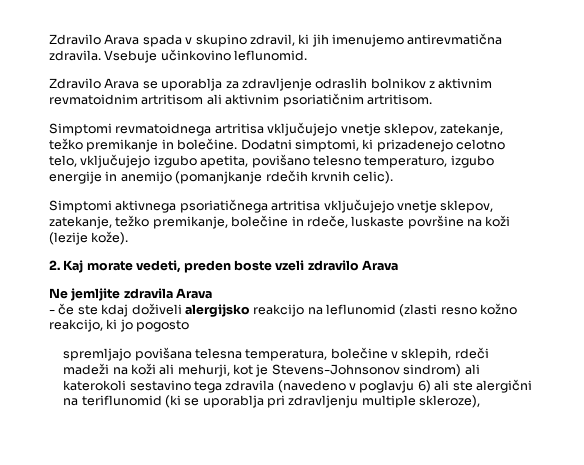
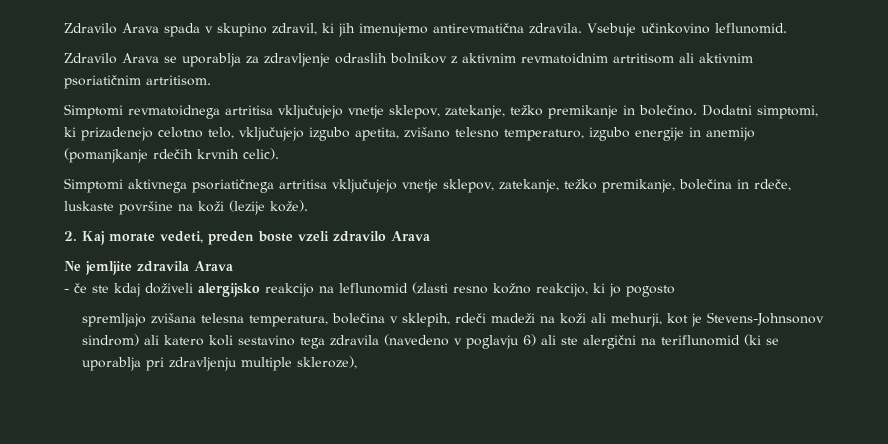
- Simptomi revmatoidnega artritisa vključujejo vnetje sklepov, zatekanje, težko premikanje in bolečine.
+ Simptomi revmatoidnega artritisa vključujejo vnetje sklepov, zatekanje, težko premikanje in bolečino.
- Dodatni simptomi, ki prizadenejo celotno telo, vključujejo izgubo apetita, povišano telesno temperaturo, izgubo energije in anemijo (pomanjkanje rdečih krvnih celic).
+ Dodatni simptomi, ki prizadenejo celotno telo, vključujejo izgubo apetita, zvišano telesno temperaturo, izgubo energije in anemijo (pomanjkanje rdečih krvnih celic).
- Simptomi aktivnega psoriatičnega artritisa vključujejo vnetje sklepov, zatekanje, težko premikanje, bolečine in rdeče, luskaste površine na koži (lezije kože).
+ Simptomi aktivnega psoriatičnega artritisa vključujejo vnetje sklepov, zatekanje, težko premikanje, bolečina in rdeče, luskaste površine na koži (lezije kože).
- spremljajo povišana telesna temperatura, bolečine v sklepih, rdeči madeži na koži ali mehurji, kot je Stevens-Johnsonov sindrom) ali katerokoli sestavino tega zdravila (navedeno v poglavju 6) ali ste alergični na teriflunomid (ki se uporablja pri zdravljenju multiple skleroze),
+ spremljajo zvišana telesna temperatura, bolečina v sklepih, rdeči madeži na koži ali mehurji, kot je Stevens-Johnsonov sindrom) ali katero koli sestavino tega zdravila (navedeno v poglavju 6) ali ste alergični na teriflunomid (ki se uporablja pri zdravljenju multiple skleroze),

